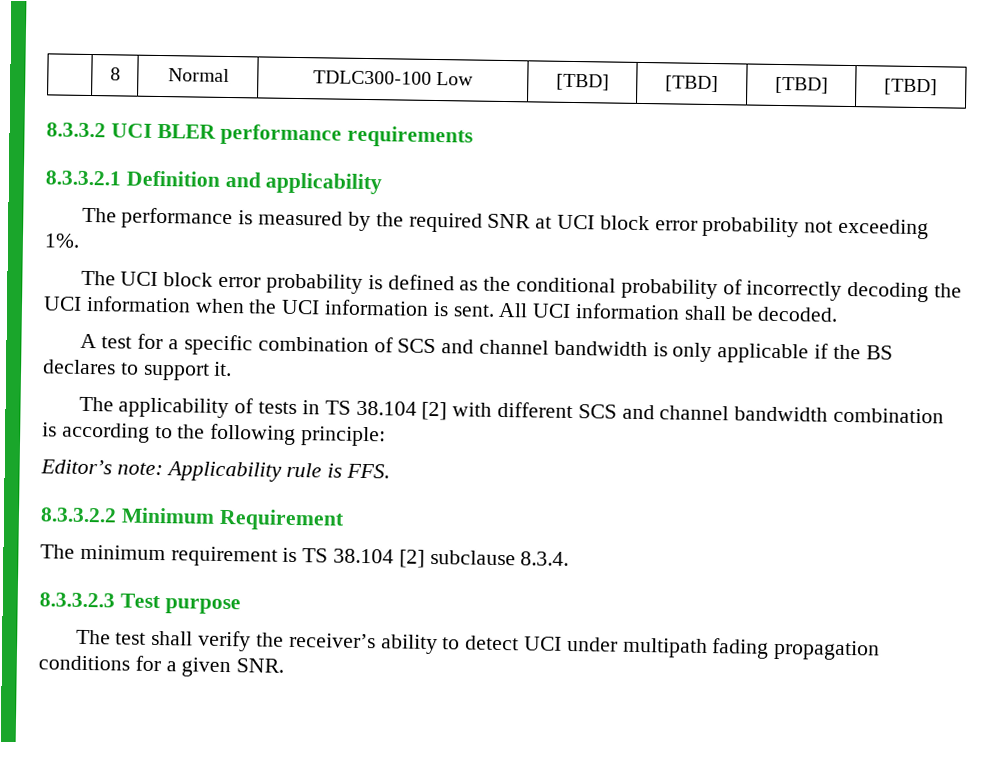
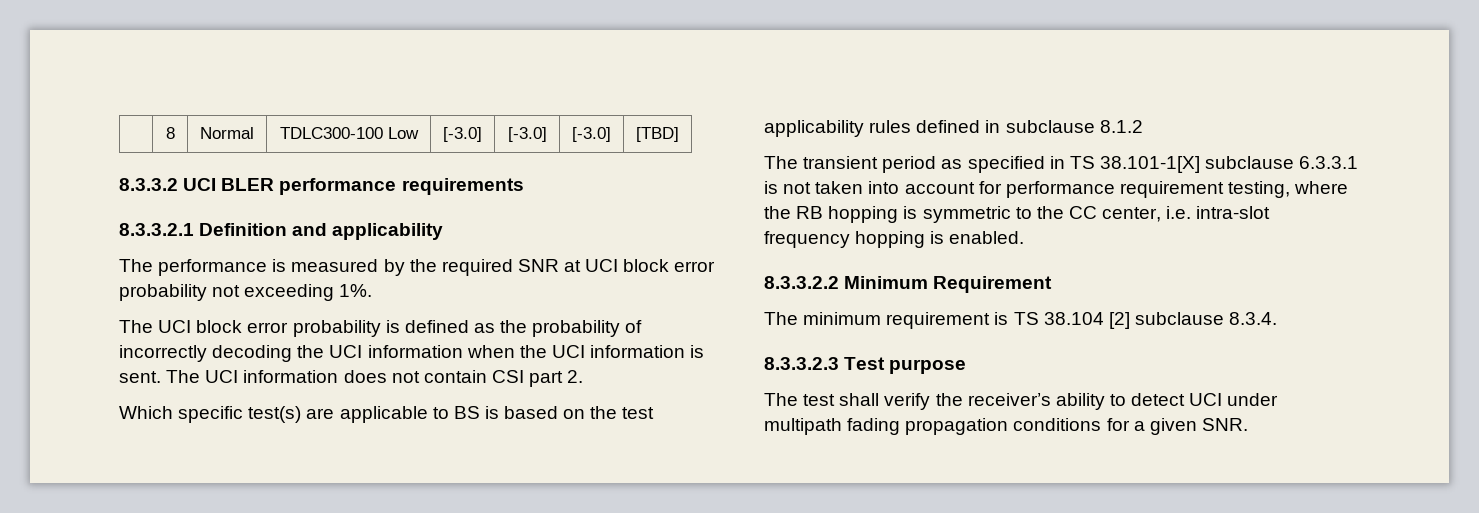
- | 8 | Normal | TDLC300-100 Low | [TBD] | [TBD] | [TBD] | [TBD]
+ | 8 | Normal | TDLC300-100 Low | [-3.0] | [-3.0] | [-3.0] | [TBD]
- The UCI block error probability is defined as the conditional probability of incorrectly decoding the UCI information when the UCI information is sent.
+ The UCI block error probability is defined as the probability of incorrectly decoding the UCI information when the UCI information is sent.
- All UCI information shall be decoded.
- A test for a specific combination of SCS and channel bandwidth is only applicable if the BS declares to support it.
- The applicability of tests in TS 38.104 [2] with different SCS and channel bandwidth combination is according to the following principle:
- Editor’s note: Applicability rule is FFS.
+ The UCI information does not contain CSI part 2.
+ Which specific test(s) are applicable to BS is based on the test applicability rules defined in subclause 8.1.2
+ The transient period as specified in TS 38.101-1[X] subclause 6.3.3.1 is not taken into account for performance requirement testing, where the RB hopping is symmetric to the CC center, i.e. intra-slot frequency hopping is enabled.

